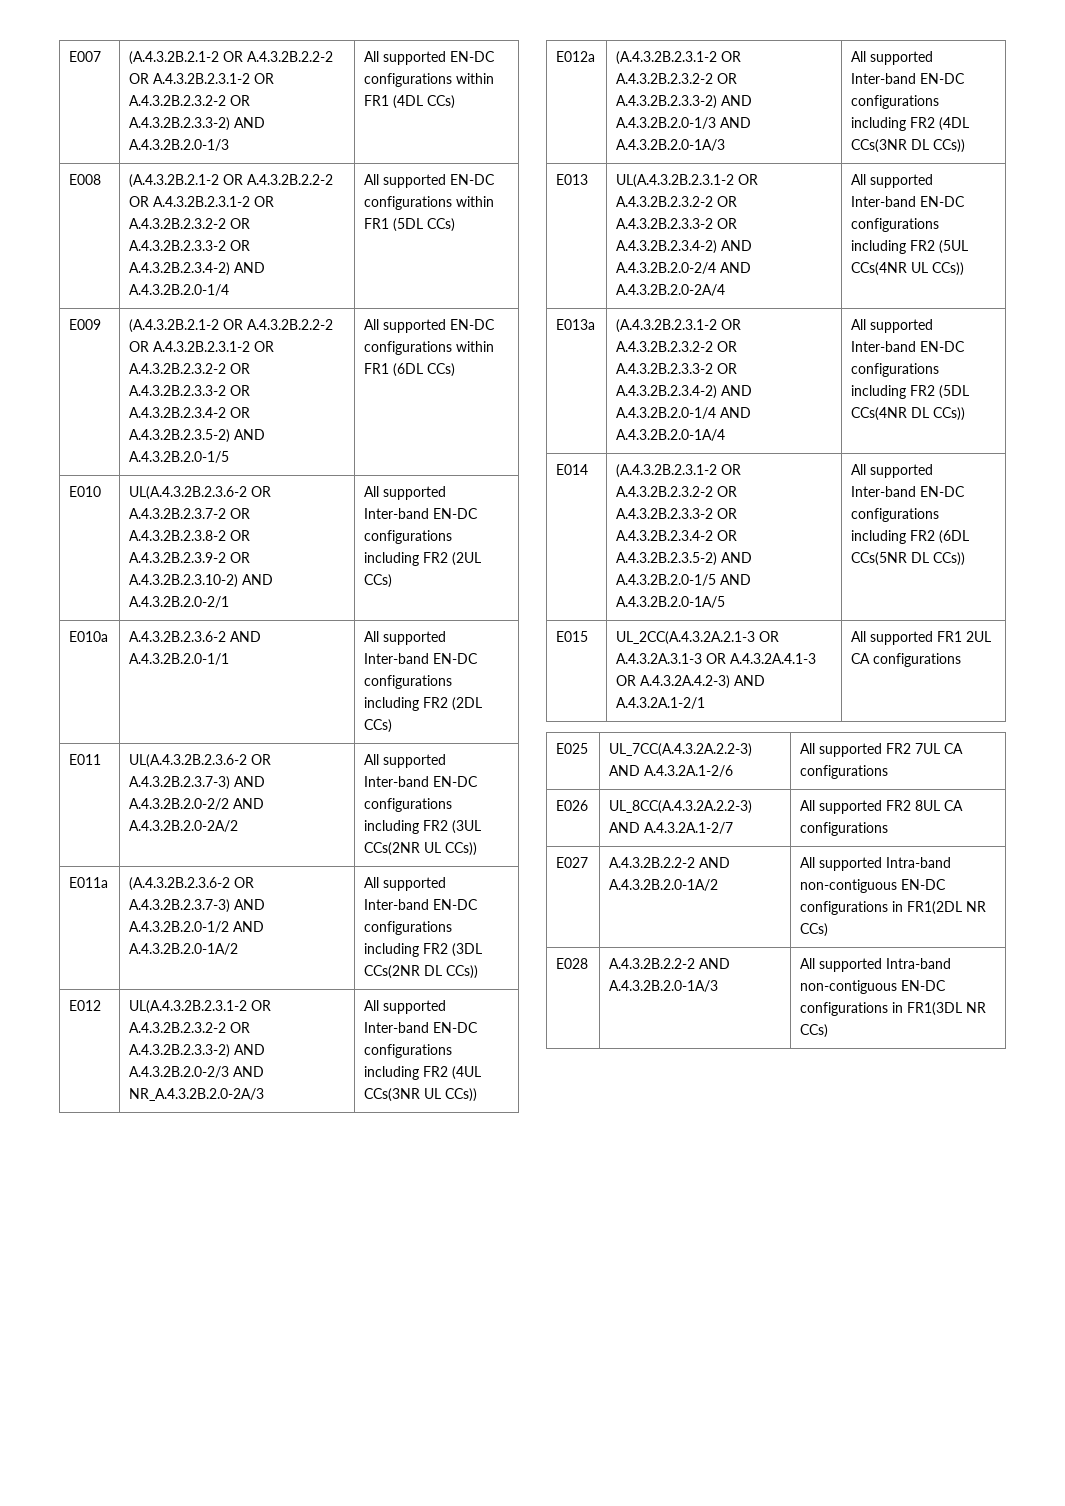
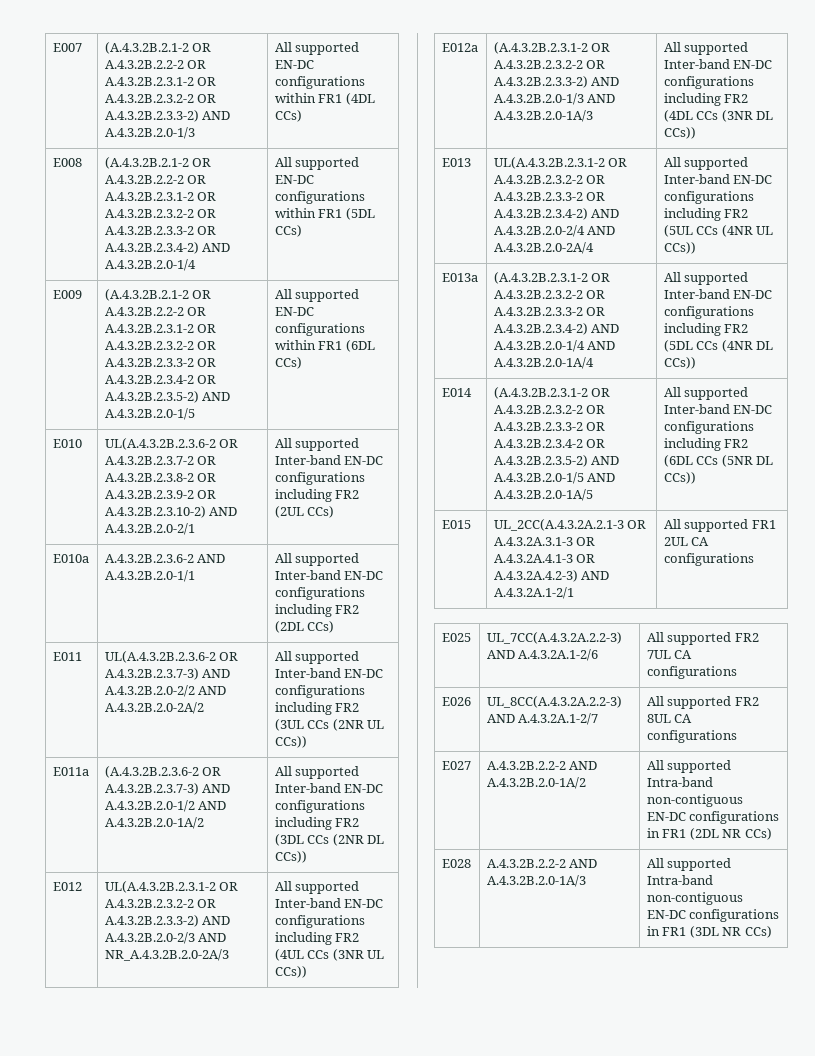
- E011 | UL(A.4.3.2B.2.3.6-2 OR A.4.3.2B.2.3.7-3) AND A.4.3.2B.2.0-2/2 AND A.4.3.2B.2.0-2A/2 | All supported Inter-band EN-DC configurations including FR2 (3UL CCs(2NR UL CCs))
+ E011 | UL(A.4.3.2B.2.3.6-2 OR A.4.3.2B.2.3.7-3) AND A.4.3.2B.2.0-2/2 AND A.4.3.2B.2.0-2A/2 | All supported Inter-band EN-DC configurations including FR2 (3UL CCs (2NR UL CCs))
- E011a | (A.4.3.2B.2.3.6-2 OR A.4.3.2B.2.3.7-3) AND A.4.3.2B.2.0-1/2 AND A.4.3.2B.2.0-1A/2 | All supported Inter-band EN-DC configurations including FR2 (3DL CCs(2NR DL CCs))
+ E011a | (A.4.3.2B.2.3.6-2 OR A.4.3.2B.2.3.7-3) AND A.4.3.2B.2.0-1/2 AND A.4.3.2B.2.0-1A/2 | All supported Inter-band EN-DC configurations including FR2 (3DL CCs (2NR DL CCs))
- E012 | UL(A.4.3.2B.2.3.1-2 OR A.4.3.2B.2.3.2-2 OR A.4.3.2B.2.3.3-2) AND A.4.3.2B.2.0-2/3 AND NR_A.4.3.2B.2.0-2A/3 | All supported Inter-band EN-DC configurations including FR2 (4UL CCs(3NR UL CCs))
+ E012 | UL(A.4.3.2B.2.3.1-2 OR A.4.3.2B.2.3.2-2 OR A.4.3.2B.2.3.3-2) AND A.4.3.2B.2.0-2/3 AND NR_A.4.3.2B.2.0-2A/3 | All supported Inter-band EN-DC configurations including FR2 (4UL CCs (3NR UL CCs))
- E012a | (A.4.3.2B.2.3.1-2 OR A.4.3.2B.2.3.2-2 OR A.4.3.2B.2.3.3-2) AND A.4.3.2B.2.0-1/3 AND A.4.3.2B.2.0-1A/3 | All supported Inter-band EN-DC configurations including FR2 (4DL CCs(3NR DL CCs))
+ E012a | (A.4.3.2B.2.3.1-2 OR A.4.3.2B.2.3.2-2 OR A.4.3.2B.2.3.3-2) AND A.4.3.2B.2.0-1/3 AND A.4.3.2B.2.0-1A/3 | All supported Inter-band EN-DC configurations including FR2 (4DL CCs (3NR DL CCs))
- E013 | UL(A.4.3.2B.2.3.1-2 OR A.4.3.2B.2.3.2-2 OR A.4.3.2B.2.3.3-2 OR A.4.3.2B.2.3.4-2) AND A.4.3.2B.2.0-2/4 AND A.4.3.2B.2.0-2A/4 | All supported Inter-band EN-DC configurations including FR2 (5UL CCs(4NR UL CCs))
+ E013 | UL(A.4.3.2B.2.3.1-2 OR A.4.3.2B.2.3.2-2 OR A.4.3.2B.2.3.3-2 OR A.4.3.2B.2.3.4-2) AND A.4.3.2B.2.0-2/4 AND A.4.3.2B.2.0-2A/4 | All supported Inter-band EN-DC configurations including FR2 (5UL CCs (4NR UL CCs))
- E013a | (A.4.3.2B.2.3.1-2 OR A.4.3.2B.2.3.2-2 OR A.4.3.2B.2.3.3-2 OR A.4.3.2B.2.3.4-2) AND A.4.3.2B.2.0-1/4 AND A.4.3.2B.2.0-1A/4 | All supported Inter-band EN-DC configurations including FR2 (5DL CCs(4NR DL CCs))
+ E013a | (A.4.3.2B.2.3.1-2 OR A.4.3.2B.2.3.2-2 OR A.4.3.2B.2.3.3-2 OR A.4.3.2B.2.3.4-2) AND A.4.3.2B.2.0-1/4 AND A.4.3.2B.2.0-1A/4 | All supported Inter-band EN-DC configurations including FR2 (5DL CCs (4NR DL CCs))
- E014 | (A.4.3.2B.2.3.1-2 OR A.4.3.2B.2.3.2-2 OR A.4.3.2B.2.3.3-2 OR A.4.3.2B.2.3.4-2 OR A.4.3.2B.2.3.5-2) AND A.4.3.2B.2.0-1/5 AND A.4.3.2B.2.0-1A/5 | All supported Inter-band EN-DC configurations including FR2 (6DL CCs(5NR DL CCs))
+ E014 | (A.4.3.2B.2.3.1-2 OR A.4.3.2B.2.3.2-2 OR A.4.3.2B.2.3.3-2 OR A.4.3.2B.2.3.4-2 OR A.4.3.2B.2.3.5-2) AND A.4.3.2B.2.0-1/5 AND A.4.3.2B.2.0-1A/5 | All supported Inter-band EN-DC configurations including FR2 (6DL CCs (5NR DL CCs))
- E027 | A.4.3.2B.2.2-2 AND A.4.3.2B.2.0-1A/2 | All supported Intra-band non-contiguous EN-DC configurations in FR1(2DL NR CCs)
+ E027 | A.4.3.2B.2.2-2 AND A.4.3.2B.2.0-1A/2 | All supported Intra-band non-contiguous EN-DC configurations in FR1 (2DL NR CCs)
- E028 | A.4.3.2B.2.2-2 AND A.4.3.2B.2.0-1A/3 | All supported Intra-band non-contiguous EN-DC configurations in FR1(3DL NR CCs)
+ E028 | A.4.3.2B.2.2-2 AND A.4.3.2B.2.0-1A/3 | All supported Intra-band non-contiguous EN-DC configurations in FR1 (3DL NR CCs)

